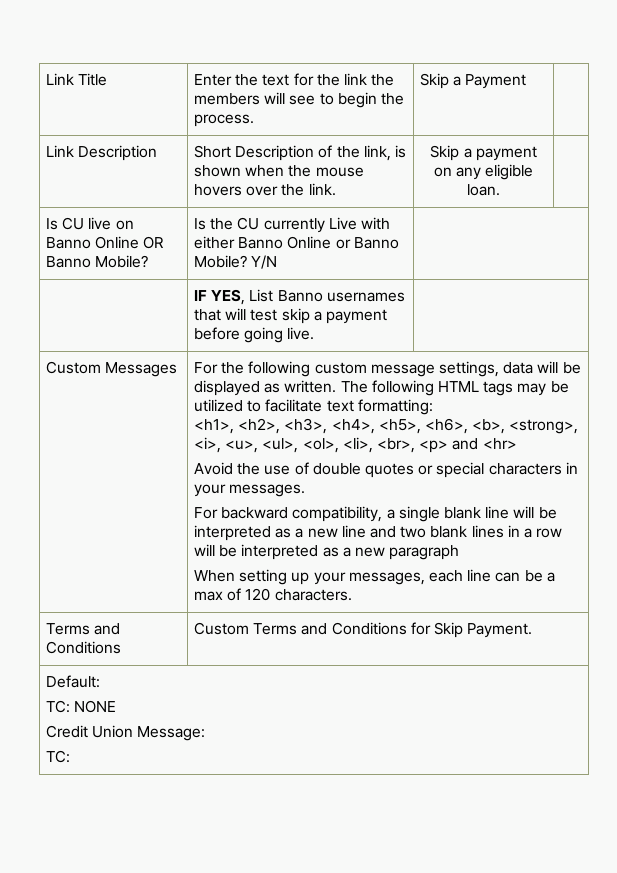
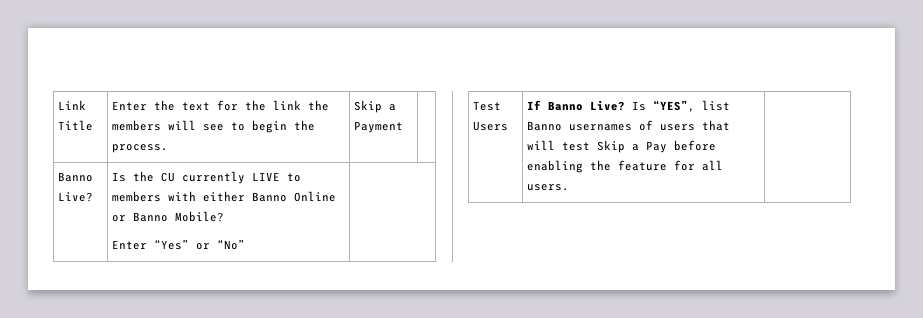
- Link Description | Short Description of the link, is shown when the mouse hovers over the link. | Skip a payment on any eligible loan. |
- Is CU live on Banno Online OR Banno Mobile? | Is the CU currently Live with either Banno Online or Banno Mobile? Y/N |
- | IF YES, List Banno usernames that will test skip a payment before going live. |
- Custom Messages | For the following custom message settings, data will be displayed as written. The following HTML tags may be utilized to facilitate text formatting:
- <h1>, <h2>, <h3>, <h4>, <h5>, <h6>, <b>, <strong>, <i>, <u>, <ul>, <ol>, <li>, <br>, <p> and <hr>
- Avoid the use of double quotes or special characters in your messages.
- For backward compatibility, a single blank line will be interpreted as a new line and two blank lines in a row will be interpreted as a new paragraph
- When setting up your messages, each line can be a max of 120 characters.
- Terms and Conditions | Custom Terms and Conditions for Skip Payment.
- Default:
- TC: NONE
- Credit Union Message:
- TC:
+ Banno Live? | Is the CU currently LIVE to members with either Banno Online or Banno Mobile?
+ Enter “Yes” or “No” |
+ Test Users | If Banno Live? Is “YES”, list Banno usernames of users that will test Skip a Pay before enabling the feature for all users. |

